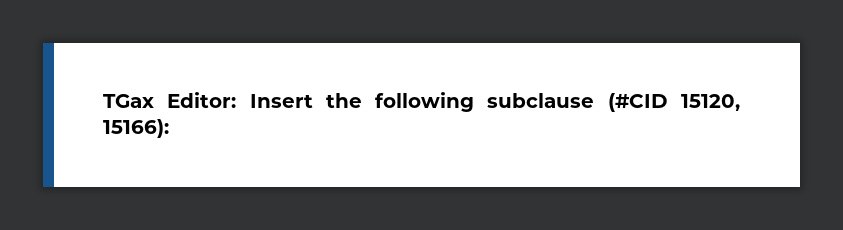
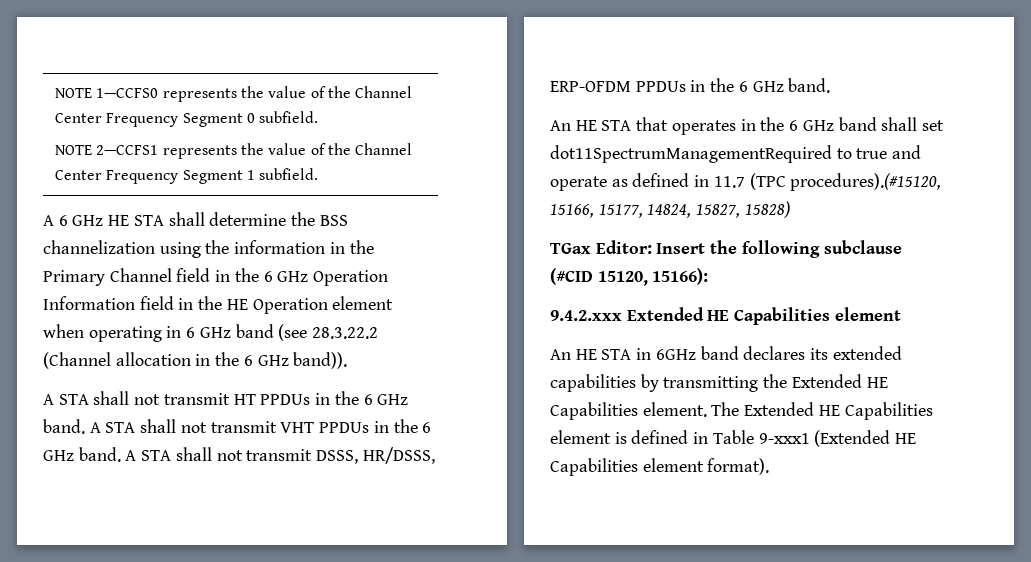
+ NOTE 1—CCFS0 represents the value of the Channel Center Frequency Segment 0 subfield.
+ NOTE 2—CCFS1 represents the value of the Channel Center Frequency Segment 1 subfield.
+ A 6 GHz HE STA shall determine the BSS channelization using the information in the Primary Channel field in the 6 GHz Operation Information field in the HE Operation element when operating in 6 GHz band (see 28.3.22.2 (Channel allocation in the 6 GHz band)).
+ A STA shall not transmit HT PPDUs in the 6 GHz band. A STA shall not transmit VHT PPDUs in the 6 GHz band. A STA shall not transmit DSSS, HR/DSSS, ERP-OFDM PPDUs in the 6 GHz band.
+ An HE STA that operates in the 6 GHz band shall set dot11SpectrumManagementRequired to true and operate as defined in 11.7 (TPC procedures).(#15120, 15166, 15177, 14824, 15827, 15828)
+ 9.4.2.xxx Extended HE Capabilities element
+ An HE STA in 6GHz band declares its extended capabilities by transmitting the Extended HE Capabilities element. The Extended HE Capabilities element is defined in Table 9-xxx1 (Extended HE Capabilities element format).

